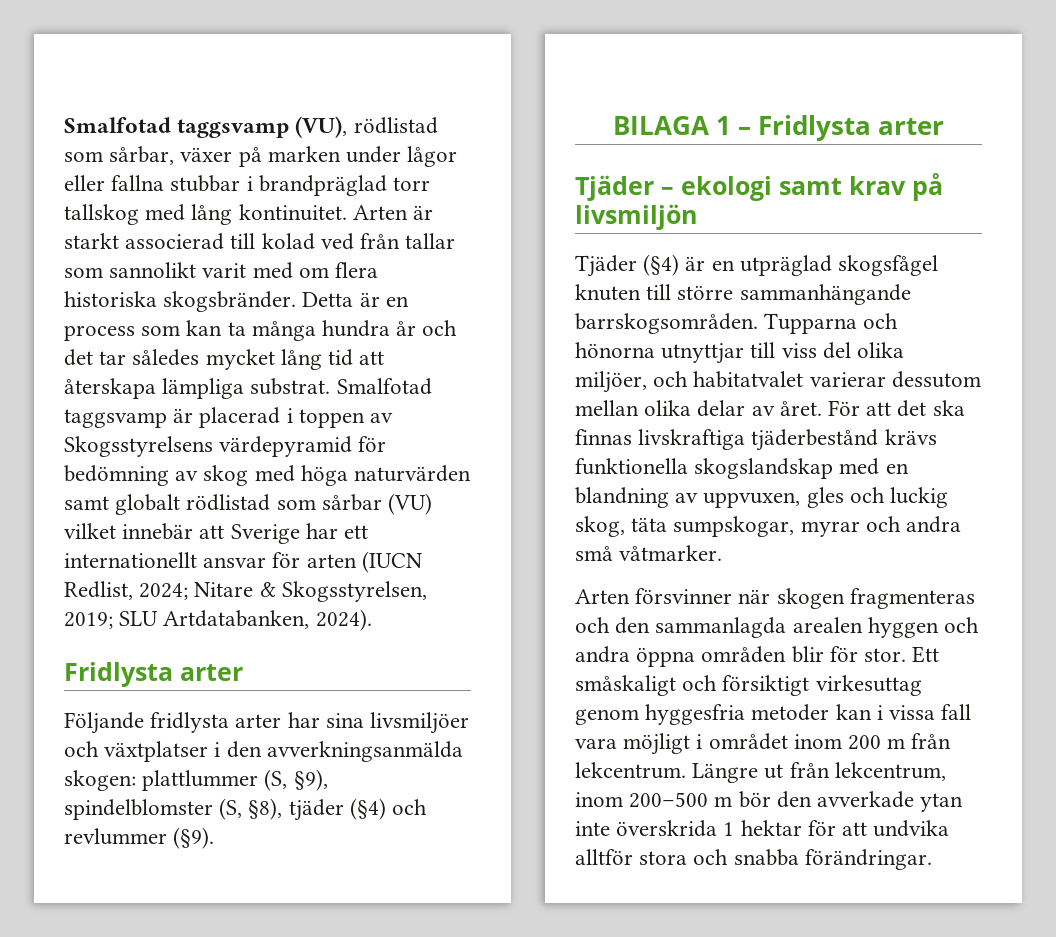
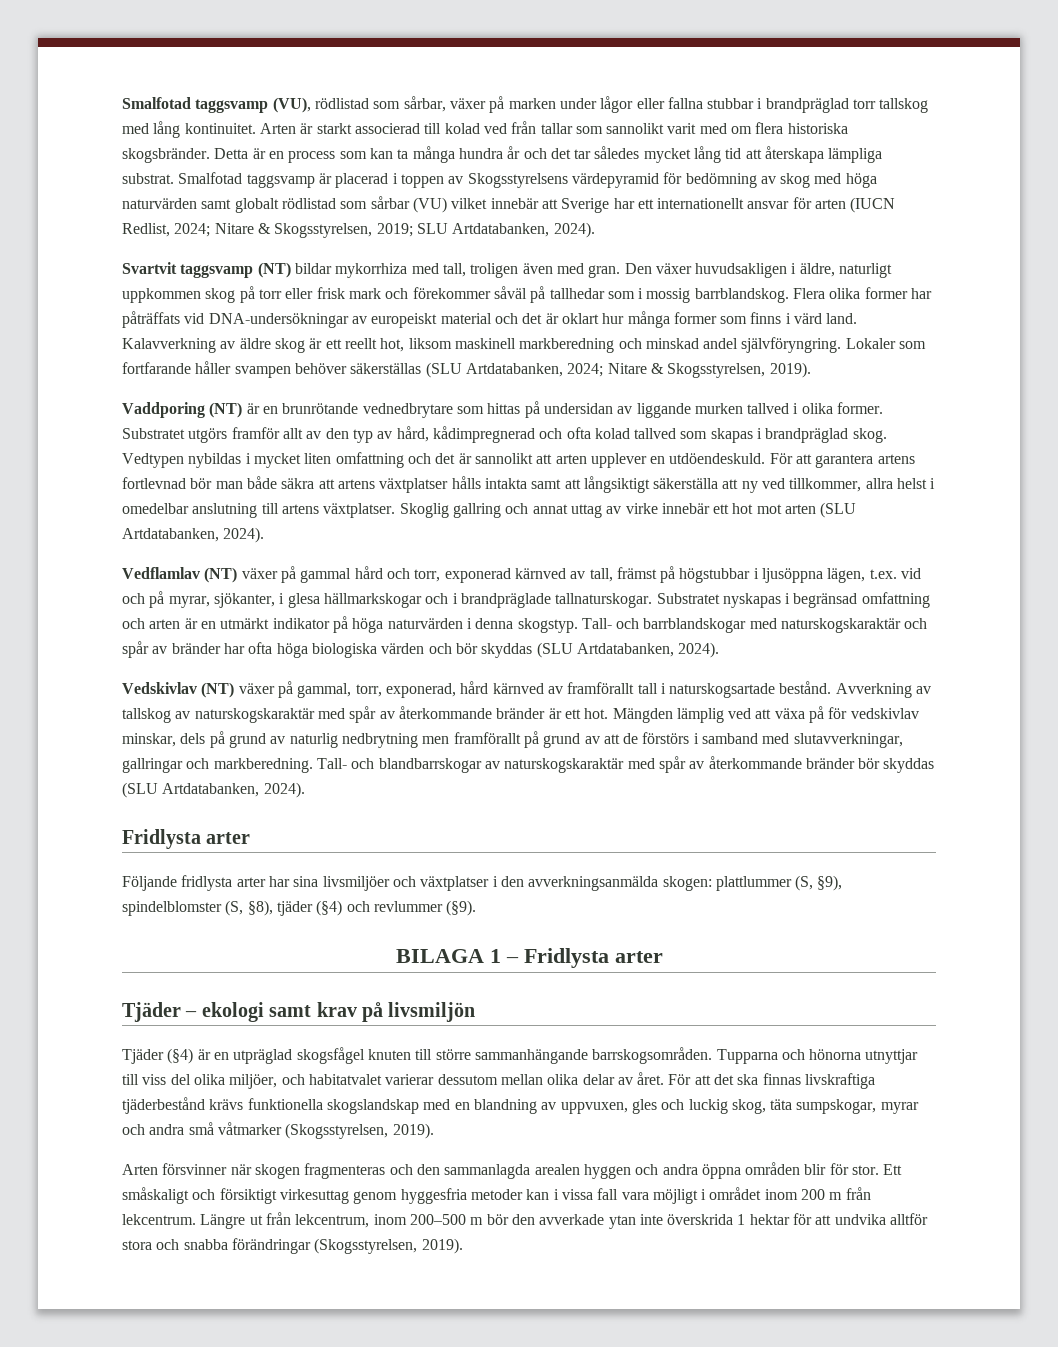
+ Svartvit taggsvamp (NT) bildar mykorrhiza med tall, troligen även med gran. Den växer huvudsakligen i äldre, naturligt uppkommen skog på torr eller frisk mark och förekommer såväl på tallhedar som i mossig barrblandskog. Flera olika former har påträffats vid DNA-undersökningar av europeiskt material och det är oklart hur många former som finns i värd land. Kalavverkning av äldre skog är ett reellt hot, liksom maskinell markberedning och minskad andel självföryngring. Lokaler som fortfarande håller svampen behöver säkerställas (SLU Artdatabanken, 2024; Nitare & Skogsstyrelsen, 2019).
+ Vaddporing (NT) är en brunrötande vednedbrytare som hittas på undersidan av liggande murken tallved i olika former. Substratet utgörs framför allt av den typ av hård, kådimpregnerad och ofta kolad tallved som skapas i brandpräglad skog. Vedtypen nybildas i mycket liten omfattning och det är sannolikt att arten upplever en utdöendeskuld. För att garantera artens fortlevnad bör man både säkra att artens växtplatser hålls intakta samt att långsiktigt säkerställa att ny ved tillkommer, allra helst i omedelbar anslutning till artens växtplatser. Skoglig gallring och annat uttag av virke innebär ett hot mot arten (SLU Artdatabanken, 2024).
+ Vedflamlav (NT) växer på gammal hård och torr, exponerad kärnved av tall, främst på högstubbar i ljusöppna lägen, t.ex. vid och på myrar, sjökanter, i glesa hällmarkskogar och i brandpräglade tallnaturskogar. Substratet nyskapas i begränsad omfattning och arten är en utmärkt indikator på höga naturvärden i denna skogstyp. Tall- och barrblandskogar med naturskogskaraktär och spår av bränder har ofta höga biologiska värden och bör skyddas (SLU Artdatabanken, 2024).
+ Vedskivlav (NT) växer på gammal, torr, exponerad, hård kärnved av framförallt tall i naturskogsartade bestånd. Avverkning av tallskog av naturskogskaraktär med spår av återkommande bränder är ett hot. Mängden lämplig ved att växa på för vedskivlav minskar, dels på grund av naturlig nedbrytning men framförallt på grund av att de förstörs i samband med slutavverkningar, gallringar och markberedning. Tall- och blandbarrskogar av naturskogskaraktär med spår av återkommande bränder bör skyddas (SLU Artdatabanken, 2024).
- För att det ska finnas livskraftiga tjäderbestånd krävs funktionella skogslandskap med en blandning av uppvuxen, gles och luckig skog, täta sumpskogar, myrar och andra små våtmarker.
+ För att det ska finnas livskraftiga tjäderbestånd krävs funktionella skogslandskap med en blandning av uppvuxen, gles och luckig skog, täta sumpskogar, myrar och andra små våtmarker (Skogsstyrelsen, 2019).
- Längre ut från lekcentrum, inom 200–500 m bör den avverkade ytan inte överskrida 1 hektar för att undvika alltför stora och snabba förändringar.
+ Längre ut från lekcentrum, inom 200–500 m bör den avverkade ytan inte överskrida 1 hektar för att undvika alltför stora och snabba förändringar (Skogsstyrelsen, 2019).

